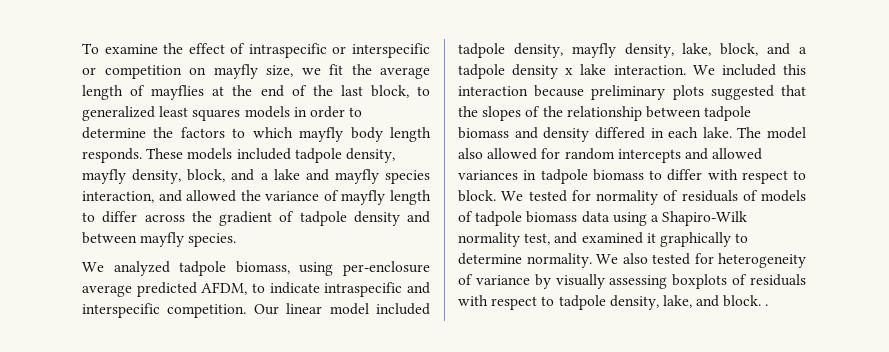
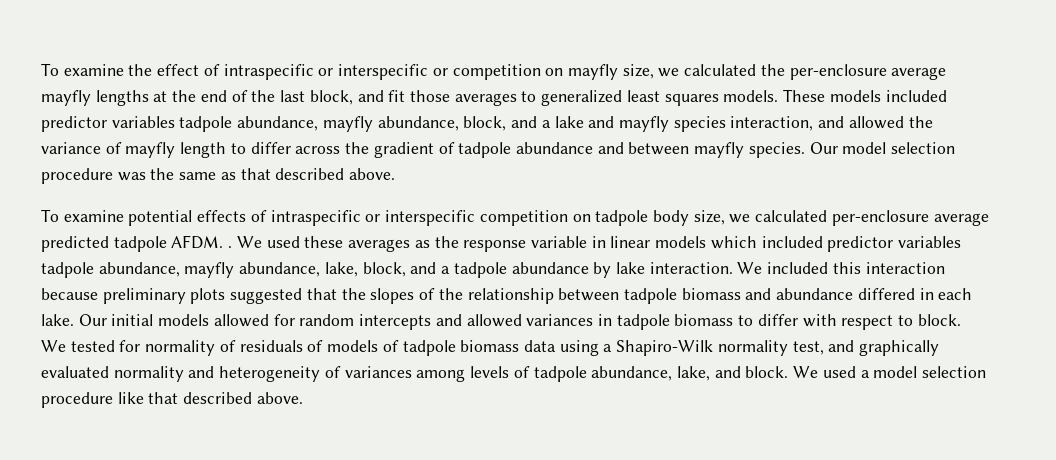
- To examine the effect of intraspecific or interspecific or competition on mayfly size, we fit the average length of mayflies at the end of the last block, to generalized least squares models in order to determine the factors to which mayfly body length responds. These models included tadpole density, mayfly density, block, and a lake and mayfly species interaction, and allowed the variance of mayfly length to differ across the gradient of tadpole density and between mayfly species.
- We analyzed tadpole biomass, using per-enclosure average predicted AFDM, to indicate intraspecific and interspecific competition. Our linear model included tadpole density, mayfly density, lake, block, and a tadpole density x lake interaction.
+ To examine the effect of intraspecific or interspecific or competition on mayfly size, we calculated the per-enclosure average mayfly lengths at the end of the last block, and fit those averages to generalized least squares models. These models included predictor variables tadpole abundance, mayfly abundance, block, and a lake and mayfly species interaction, and allowed the variance of mayfly length to differ across the gradient of tadpole abundance and between mayfly species. Our model selection procedure was the same as that described above.
+ To examine potential effects of intraspecific or interspecific competition on tadpole body size, we calculated per-enclosure average predicted tadpole AFDM. . We used these averages as the response variable in linear models which included predictor variables tadpole abundance, mayfly abundance, lake, block, and a tadpole abundance by lake interaction.
- We included this interaction because preliminary plots suggested that the slopes of the relationship between tadpole biomass and density differed in each lake.
+ We included this interaction because preliminary plots suggested that the slopes of the relationship between tadpole biomass and abundance differed in each lake.
- The model also allowed for random intercepts and allowed variances in tadpole biomass to differ with respect to block.
+ Our initial models allowed for random intercepts and allowed variances in tadpole biomass to differ with respect to block.
- We tested for normality of residuals of models of tadpole biomass data using a Shapiro-Wilk normality test, and examined it graphically to determine normality. We also tested for heterogeneity of variance by visually assessing boxplots of residuals with respect to tadpole density, lake, and block. .
+ We tested for normality of residuals of models of tadpole biomass data using a Shapiro-Wilk normality test, and graphically evaluated normality and heterogeneity of variances among levels of tadpole abundance, lake, and block. We used a model selection procedure like that described above.

